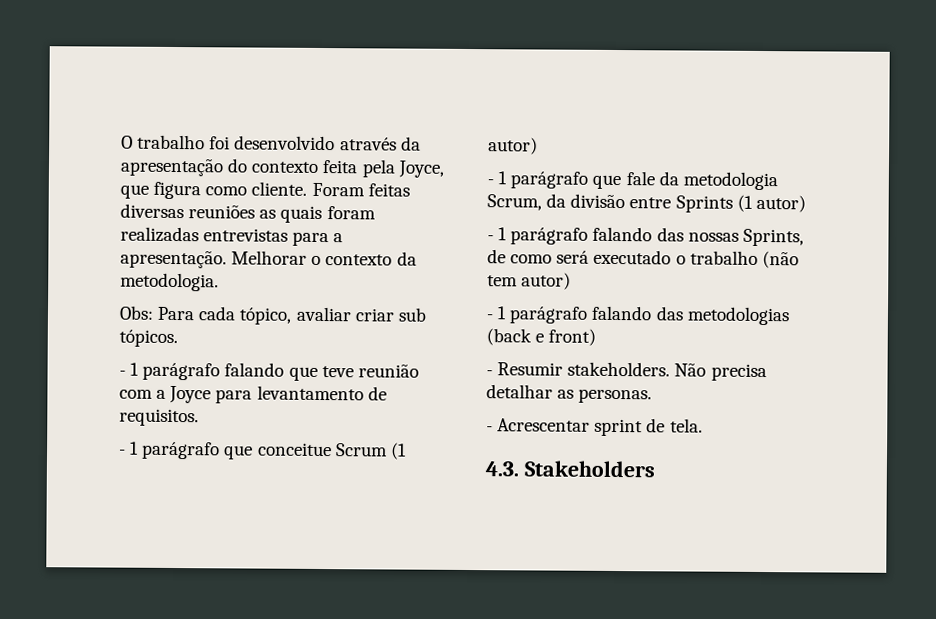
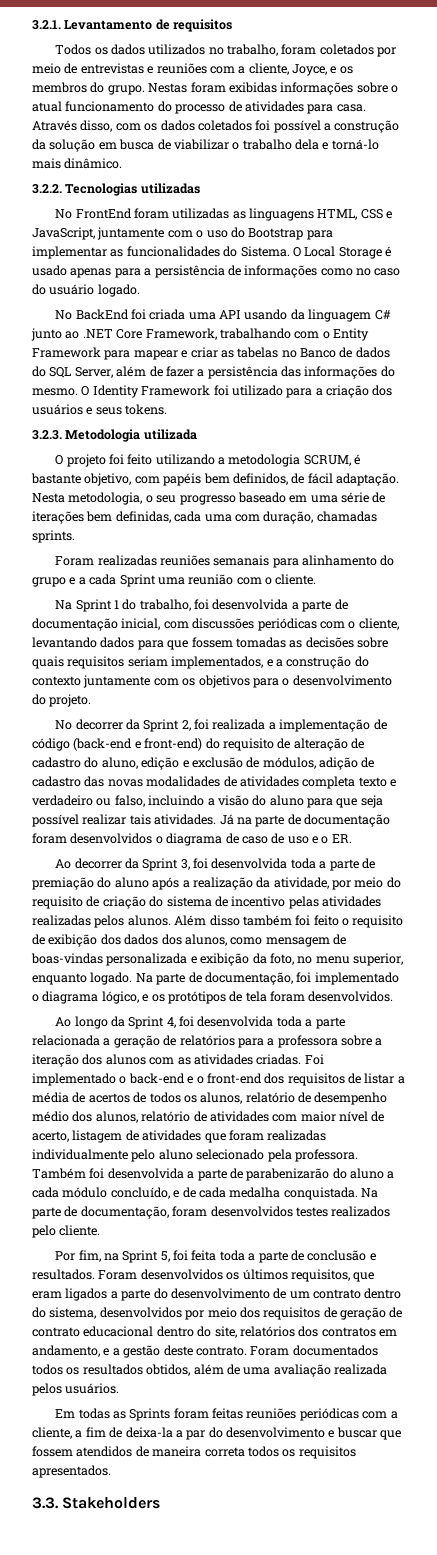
- O trabalho foi desenvolvido através da apresentação do contexto feita pela Joyce, que figura como cliente. Foram feitas diversas reuniões as quais foram realizadas entrevistas para a apresentação. Melhorar o contexto da metodologia.
- Obs: Para cada tópico, avaliar criar sub tópicos.
- - 1 parágrafo falando que teve reunião com a Joyce para levantamento de requisitos.
- - 1 parágrafo que conceitue Scrum (1 autor)
- - 1 parágrafo que fale da metodologia Scrum, da divisão entre Sprints (1 autor)
- - 1 parágrafo falando das nossas Sprints, de como será executado o trabalho (não tem autor)
- - 1 parágrafo falando das metodologias (back e front)
- - Resumir stakeholders. Não precisa detalhar as personas.
- - Acrescentar sprint de tela.
- 4.3. Stakeholders
+ 3.2.1. Levantamento de requisitos
+ Todos os dados utilizados no trabalho, foram coletados por meio de entrevistas e reuniões com a cliente, Joyce, e os membros do grupo. Nestas foram exibidas informações sobre o atual funcionamento do processo de atividades para casa. Através disso, com os dados coletados foi possível a construção da solução em busca de viabilizar o trabalho dela e torná-lo mais dinâmico.
+ 3.2.2. Tecnologias utilizadas
+ No FrontEnd foram utilizadas as linguagens HTML, CSS e JavaScript, juntamente com o uso do Bootstrap para implementar as funcionalidades do Sistema. O Local Storage é usado apenas para a persistência de informações como no caso do usuário logado.
+ No BackEnd foi criada uma API usando da linguagem C# junto ao .NET Core Framework, trabalhando com o Entity Framework para mapear e criar as tabelas no Banco de dados do SQL Server, além de fazer a persistência das informações do mesmo. O Identity Framework foi utilizado para a criação dos usuários e seus tokens.
+ 3.2.3. Metodologia utilizada
+ O projeto foi feito utilizando a metodologia SCRUM, é bastante objetivo, com papéis bem definidos, de fácil adaptação. Nesta metodologia, o seu progresso baseado em uma série de iterações bem definidas, cada uma com duração, chamadas sprints.
+ Foram realizadas reuniões semanais para alinhamento do grupo e a cada Sprint uma reunião com o cliente.
+ Na Sprint 1 do trabalho, foi desenvolvida a parte de documentação inicial, com discussões periódicas com o cliente, levantando dados para que fossem tomadas as decisões sobre quais requisitos seriam implementados, e a construção do contexto juntamente com os objetivos para o desenvolvimento do projeto.
+ No decorrer da Sprint 2, foi realizada a implementação de código (back-end e front-end) do requisito de alteração de cadastro do aluno, edição e exclusão de módulos, adição de cadastro das novas modalidades de atividades completa texto e verdadeiro ou falso, incluindo a visão do aluno para que seja possível realizar tais atividades. Já na parte de documentação foram desenvolvidos o diagrama de caso de uso e o ER.
+ Ao decorrer da Sprint 3, foi desenvolvida toda a parte de premiação do aluno após a realização da atividade, por meio do requisito de criação do sistema de incentivo pelas atividades realizadas pelos alunos. Além disso também foi feito o requisito de exibição dos dados dos alunos, como mensagem de boas-vindas personalizada e exibição da foto, no menu superior, enquanto logado. Na parte de documentação, foi implementado o diagrama lógico, e os protótipos de tela foram desenvolvidos.
+ Ao longo da Sprint 4, foi desenvolvida toda a parte relacionada a geração de relatórios para a professora sobre a iteração dos alunos com as atividades criadas. Foi implementado o back-end e o front-end dos requisitos de listar a média de acertos de todos os alunos, relatório de desempenho médio dos alunos, relatório de atividades com maior nível de acerto, listagem de atividades que foram realizadas individualmente pelo aluno selecionado pela professora. Também foi desenvolvida a parte de parabenizarão do aluno a cada módulo concluído, e de cada medalha conquistada. Na parte de documentação, foram desenvolvidos testes realizados pelo cliente.
+ Por fim, na Sprint 5, foi feita toda a parte de conclusão e resultados. Foram desenvolvidos os últimos requisitos, que eram ligados a parte do desenvolvimento de um contrato dentro do sistema, desenvolvidos por meio dos requisitos de geração de contrato educacional dentro do site, relatórios dos contratos em andamento, e a gestão deste contrato. Foram documentados todos os resultados obtidos, além de uma avaliação realizada pelos usuários.
+ Em todas as Sprints foram feitas reuniões periódicas com a cliente, a fim de deixa-la a par do desenvolvimento e buscar que fossem atendidos de maneira correta todos os requisitos apresentados.
+ 3.3. Stakeholders

